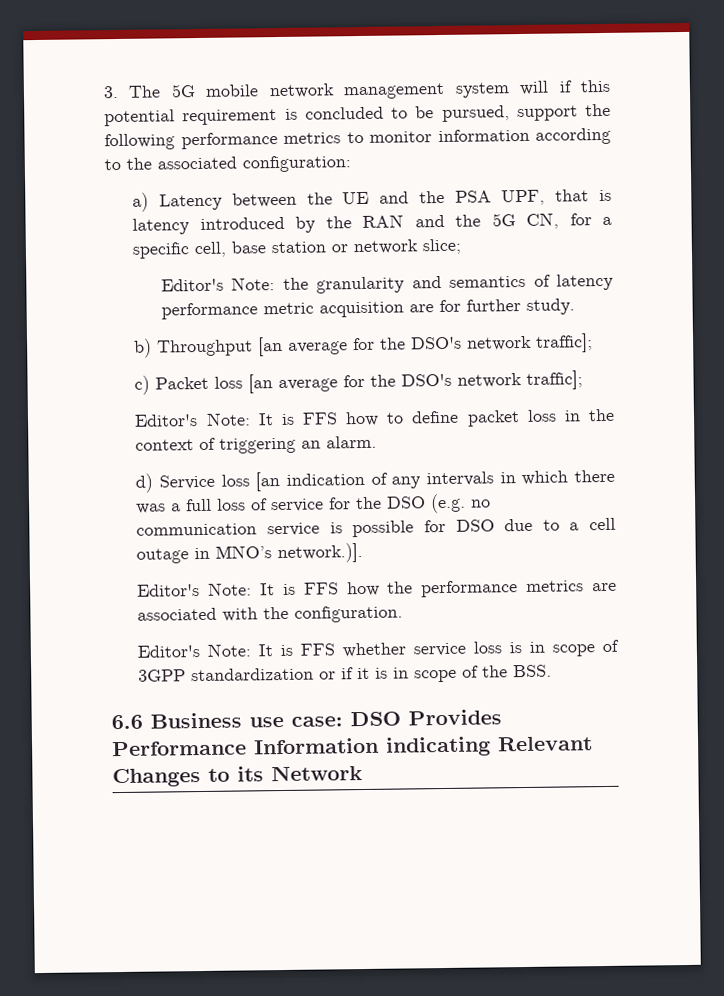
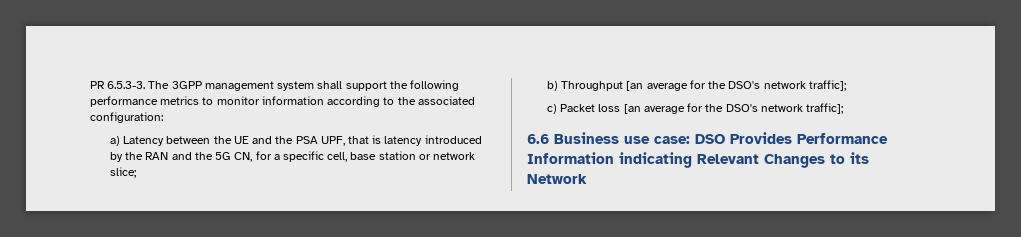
- 3. The 5G mobile network management system will if this potential requirement is concluded to be pursued, support the following performance metrics to monitor information according to the associated configuration:
+ PR 6.5.3-3. The 3GPP management system shall support the following performance metrics to monitor information according to the associated configuration:
- Editor's Note: the granularity and semantics of latency performance metric acquisition are for further study.
- Editor's Note: It is FFS how to define packet loss in the context of triggering an alarm.
- d) Service loss [an indication of any intervals in which there was a full loss of service for the DSO (e.g. no communication service is possible for DSO due to a cell outage in MNO’s network.)].
- Editor's Note: It is FFS how the performance metrics are associated with the configuration.
- Editor's Note: It is FFS whether service loss is in scope of 3GPP standardization or if it is in scope of the BSS.

